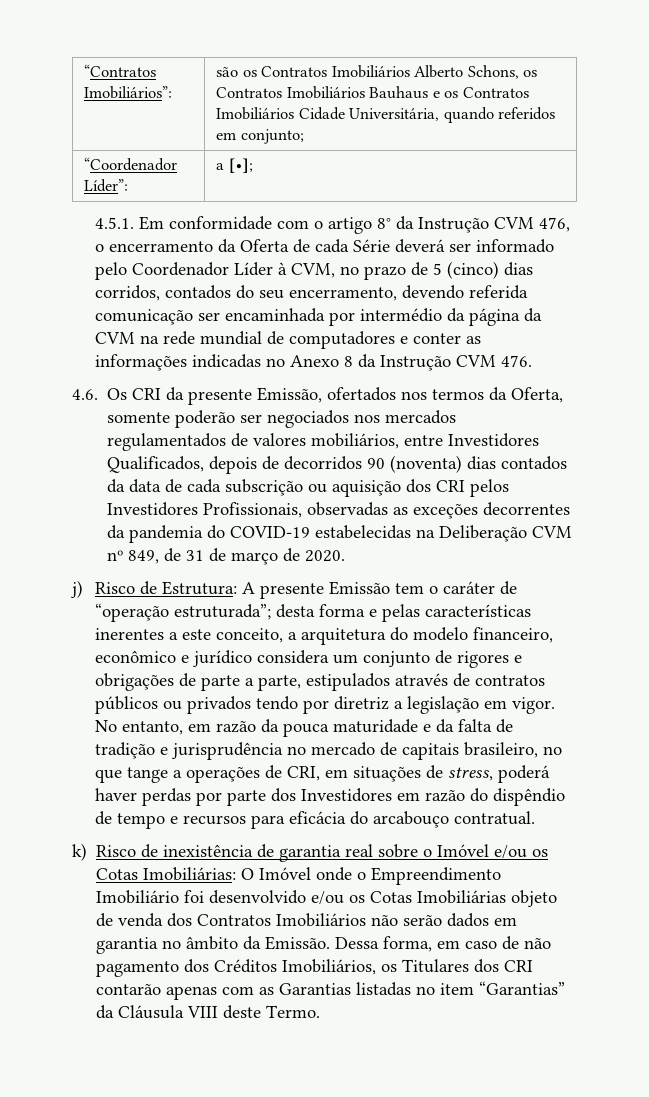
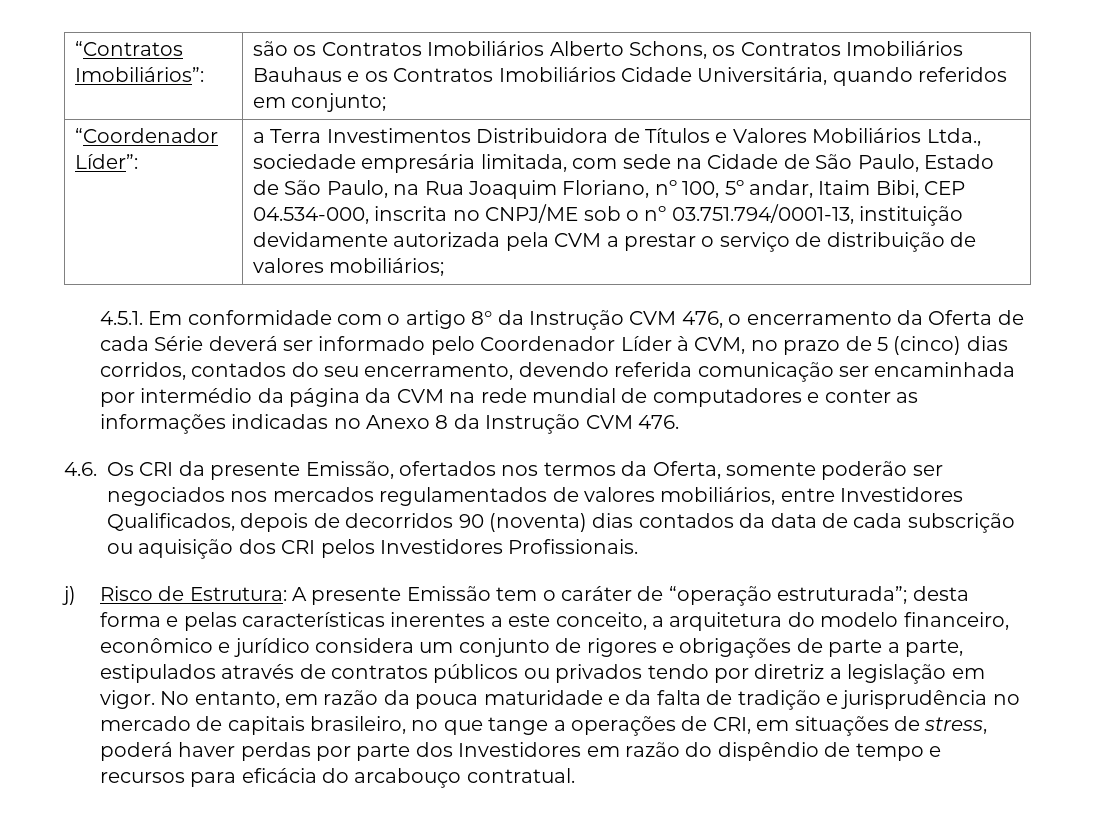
- a [•];
+ a Terra Investimentos Distribuidora de Títulos e Valores Mobiliários Ltda., sociedade empresária limitada, com sede na Cidade de São Paulo, Estado de São Paulo, na Rua Joaquim Floriano, nº 100, 5º andar, Itaim Bibi, CEP 04.534-000, inscrita no CNPJ/ME sob o nº 03.751.794/0001-13, instituição devidamente autorizada pela CVM a prestar o serviço de distribuição de valores mobiliários;
- 4.6. Os CRI da presente Emissão, ofertados nos termos da Oferta, somente poderão ser negociados nos mercados regulamentados de valores mobiliários, entre Investidores Qualificados, depois de decorridos 90 (noventa) dias contados da data de cada subscrição ou aquisição dos CRI pelos Investidores Profissionais, observadas as exceções decorrentes da pandemia do COVID-19 estabelecidas na Deliberação CVM nº 849, de 31 de março de 2020.
+ 4.6. Os CRI da presente Emissão, ofertados nos termos da Oferta, somente poderão ser negociados nos mercados regulamentados de valores mobiliários, entre Investidores Qualificados, depois de decorridos 90 (noventa) dias contados da data de cada subscrição ou aquisição dos CRI pelos Investidores Profissionais.
- k) Risco de inexistência de garantia real sobre o Imóvel e/ou os Cotas Imobiliárias: O Imóvel onde o Empreendimento Imobiliário foi desenvolvido e/ou os Cotas Imobiliárias objeto de venda dos Contratos Imobiliários não serão dados em garantia no âmbito da Emissão. Dessa forma, em caso de não pagamento dos Créditos Imobiliários, os Titulares dos CRI contarão apenas com as Garantias listadas no item “Garantias” da Cláusula VIII deste Termo.

